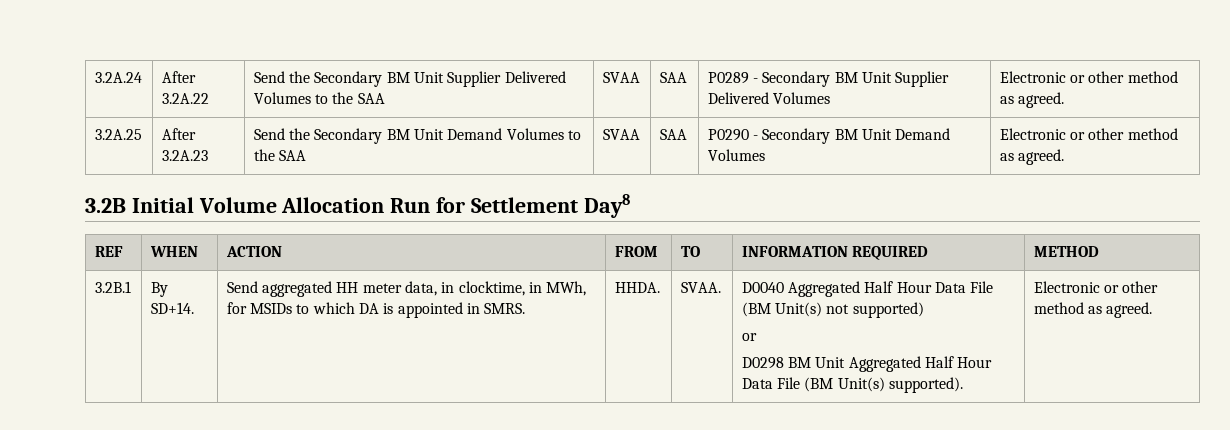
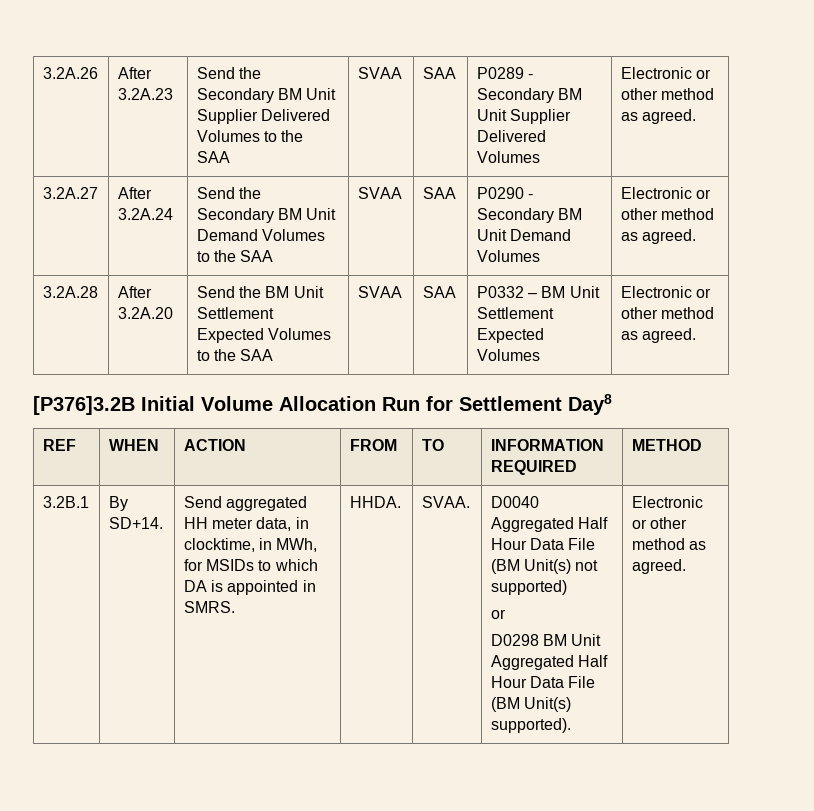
- 3.2A.24 | After 3.2A.22 | Send the Secondary BM Unit Supplier Delivered Volumes to the SAA | SVAA | SAA | P0289 - Secondary BM Unit Supplier Delivered Volumes | Electronic or other method as agreed.
+ 3.2A.26 | After 3.2A.23 | Send the Secondary BM Unit Supplier Delivered Volumes to the SAA | SVAA | SAA | P0289 - Secondary BM Unit Supplier Delivered Volumes | Electronic or other method as agreed.
- 3.2A.25 | After 3.2A.23 | Send the Secondary BM Unit Demand Volumes to the SAA | SVAA | SAA | P0290 - Secondary BM Unit Demand Volumes | Electronic or other method as agreed.
+ 3.2A.27 | After 3.2A.24 | Send the Secondary BM Unit Demand Volumes to the SAA | SVAA | SAA | P0290 - Secondary BM Unit Demand Volumes | Electronic or other method as agreed.
- 3.2B Initial Volume Allocation Run for Settlement Day8
+ 3.2A.28 | After 3.2A.20 | Send the BM Unit Settlement Expected Volumes to the SAA | SVAA | SAA | P0332 – BM Unit Settlement Expected Volumes | Electronic or other method as agreed.
+ [P376]3.2B Initial Volume Allocation Run for Settlement Day8

